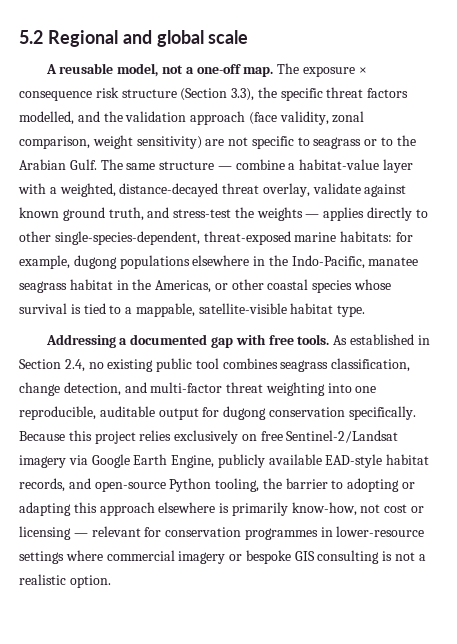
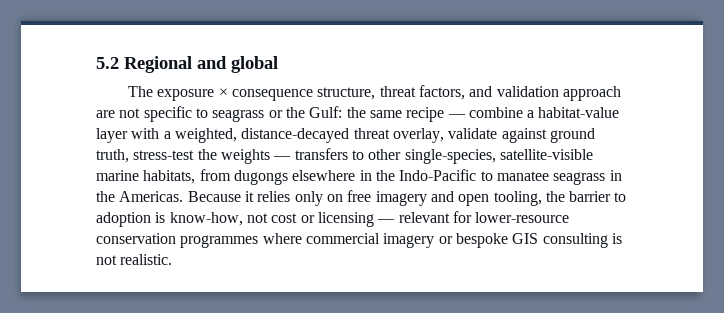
- 5.2 Regional and global scale
- A reusable model, not a one-off map. The exposure × consequence risk structure (Section 3.3), the specific threat factors modelled, and the validation approach (face validity, zonal comparison, weight sensitivity) are not specific to seagrass or to the Arabian Gulf. The same structure — combine a habitat-value layer with a weighted, distance-decayed threat overlay, validate against known ground truth, and stress-test the weights — applies directly to other single-species-dependent, threat-exposed marine habitats: for example, dugong populations elsewhere in the Indo-Pacific, manatee seagrass habitat in the Americas, or other coastal species whose survival is tied to a mappable, satellite-visible habitat type.
- Addressing a documented gap with free tools. As established in Section 2.4, no existing public tool combines seagrass classification, change detection, and multi-factor threat weighting into one reproducible, auditable output for dugong conservation specifically. Because this project relies exclusively on free Sentinel-2/Landsat imagery via Google Earth Engine, publicly available EAD-style habitat records, and open-source Python tooling, the barrier to adopting or adapting this approach elsewhere is primarily know-how, not cost or licensing — relevant for conservation programmes in lower-resource settings where commercial imagery or bespoke GIS consulting is not a realistic option.
+ 5.2 Regional and global
+ The exposure × consequence structure, threat factors, and validation approach are not specific to seagrass or the Gulf: the same recipe — combine a habitat-value layer with a weighted, distance-decayed threat overlay, validate against ground truth, stress-test the weights — transfers to other single-species, satellite-visible marine habitats, from dugongs elsewhere in the Indo-Pacific to manatee seagrass in the Americas. Because it relies only on free imagery and open tooling, the barrier to adoption is know-how, not cost or licensing — relevant for lower-resource conservation programmes where commercial imagery or bespoke GIS consulting is not realistic.

